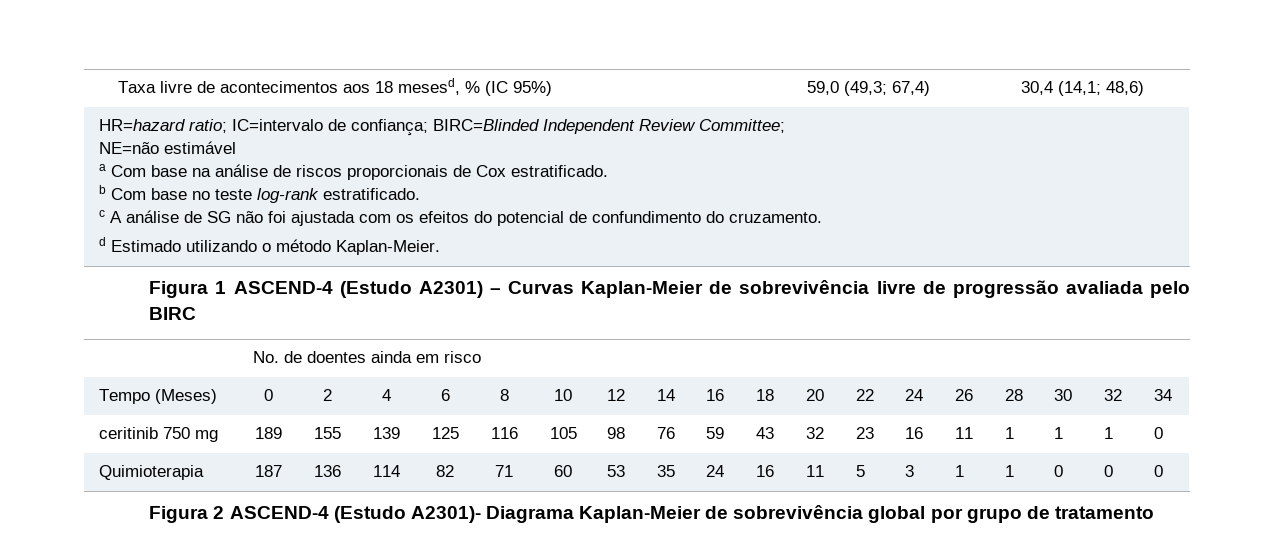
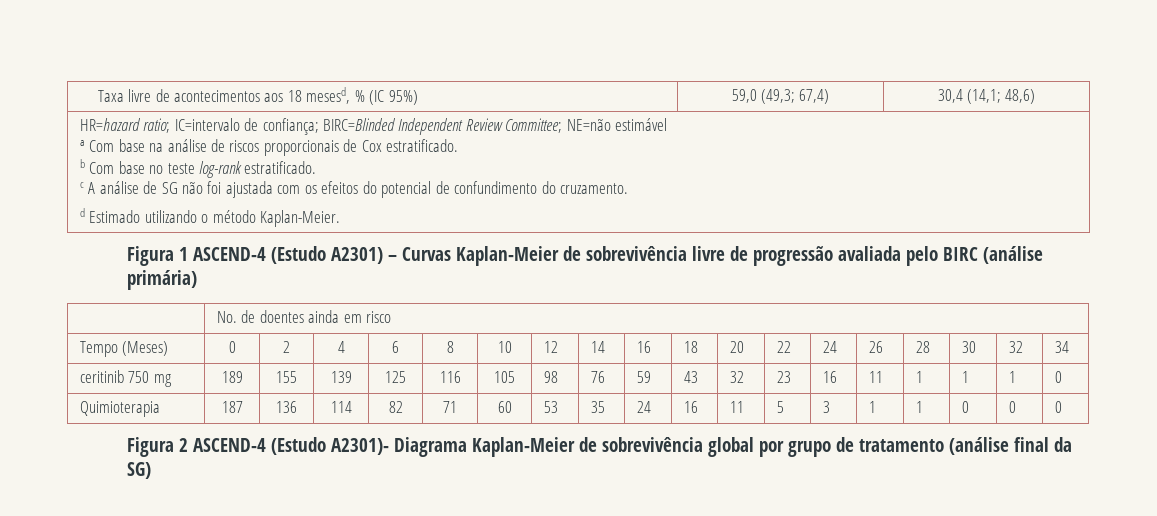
- HR=hazard ratio; IC=intervalo de confiança; BIRC=Blinded Independent Review Committee;
- NE=não estimável
+ HR=hazard ratio; IC=intervalo de confiança; BIRC=Blinded Independent Review Committee; NE=não estimável
- Figura 1 ASCEND-4 (Estudo A2301) – Curvas Kaplan-Meier de sobrevivência livre de progressão avaliada pelo BIRC
+ Figura 1 ASCEND-4 (Estudo A2301) – Curvas Kaplan-Meier de sobrevivência livre de progressão avaliada pelo BIRC (análise primária)
- Figura 2 ASCEND-4 (Estudo A2301)- Diagrama Kaplan-Meier de sobrevivência global por grupo de tratamento
+ Figura 2 ASCEND-4 (Estudo A2301)- Diagrama Kaplan-Meier de sobrevivência global por grupo de tratamento (análise final da SG)

